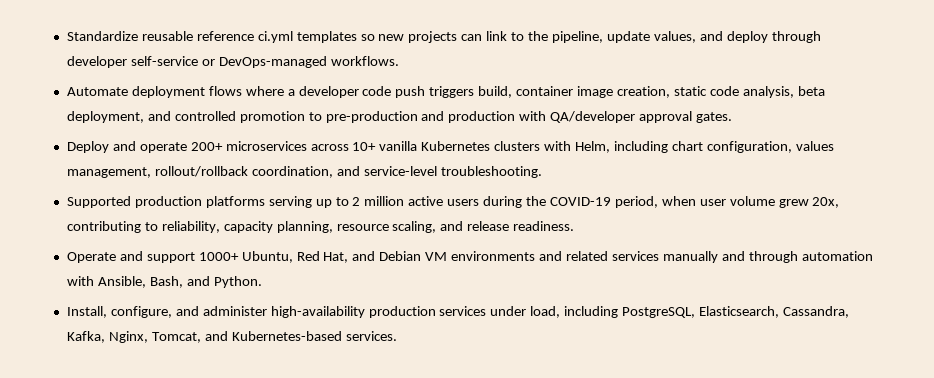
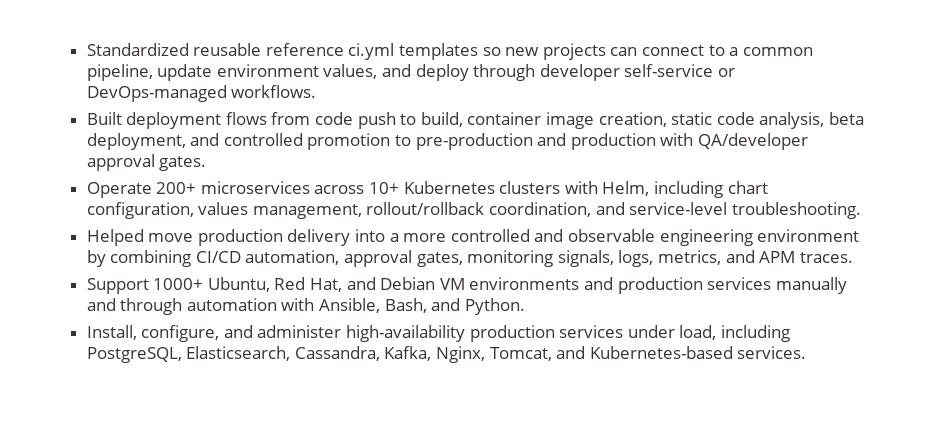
- Standardize reusable reference ci.yml templates so new projects can link to the pipeline, update values, and deploy through developer self-service or DevOps-managed workflows.
+ Standardized reusable reference ci.yml templates so new projects can connect to a common pipeline, update environment values, and deploy through developer self-service or DevOps-managed workflows.
- Automate deployment flows where a developer code push triggers build, container image creation, static code analysis, beta deployment, and controlled promotion to pre-production and production with QA/developer approval gates.
+ Built deployment flows from code push to build, container image creation, static code analysis, beta deployment, and controlled promotion to pre-production and production with QA/developer approval gates.
- Deploy and operate 200+ microservices across 10+ vanilla Kubernetes clusters with Helm, including chart configuration, values management, rollout/rollback coordination, and service-level troubleshooting.
+ Operate 200+ microservices across 10+ Kubernetes clusters with Helm, including chart configuration, values management, rollout/rollback coordination, and service-level troubleshooting.
- Supported production platforms serving up to 2 million active users during the COVID-19 period, when user volume grew 20x, contributing to reliability, capacity planning, resource scaling, and release readiness.
- Operate and support 1000+ Ubuntu, Red Hat, and Debian VM environments and related services manually and through automation with Ansible, Bash, and Python.
+ Helped move production delivery into a more controlled and observable engineering environment by combining CI/CD automation, approval gates, monitoring signals, logs, metrics, and APM traces.
+ Support 1000+ Ubuntu, Red Hat, and Debian VM environments and production services manually and through automation with Ansible, Bash, and Python.

